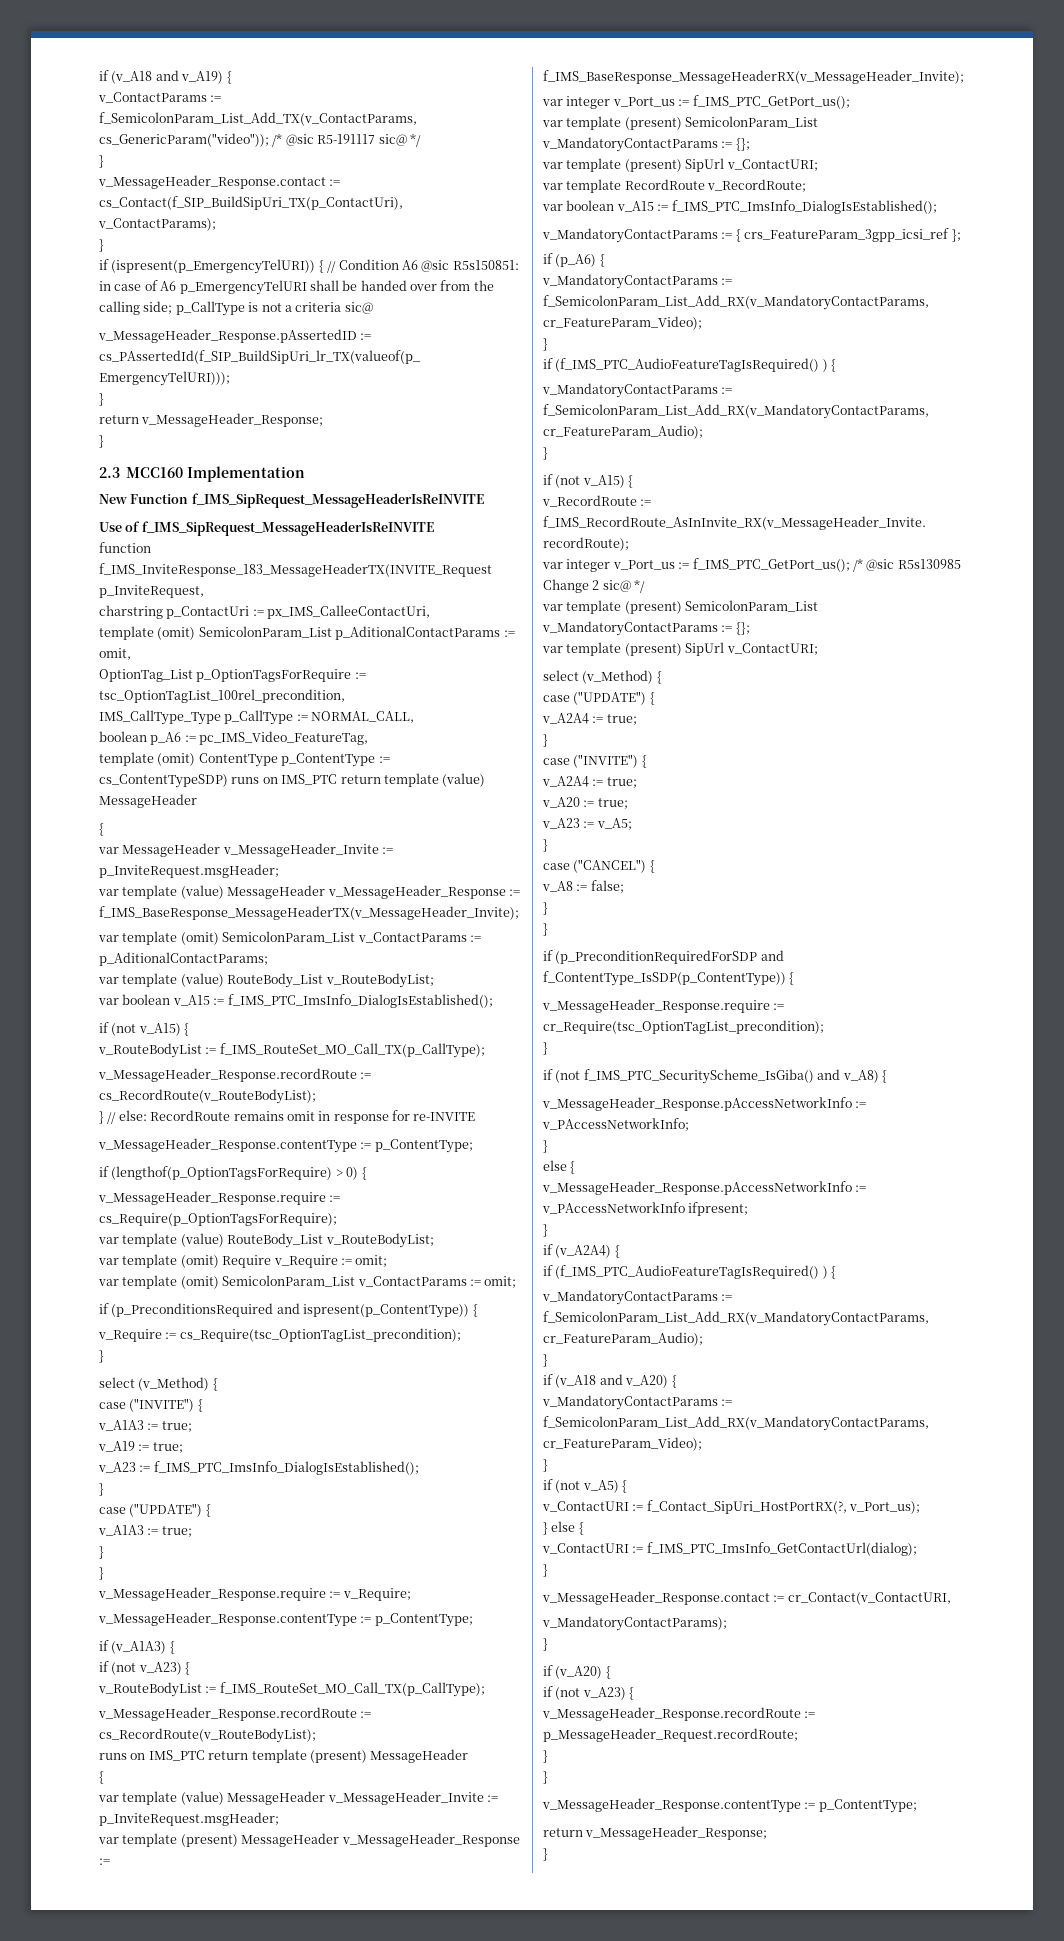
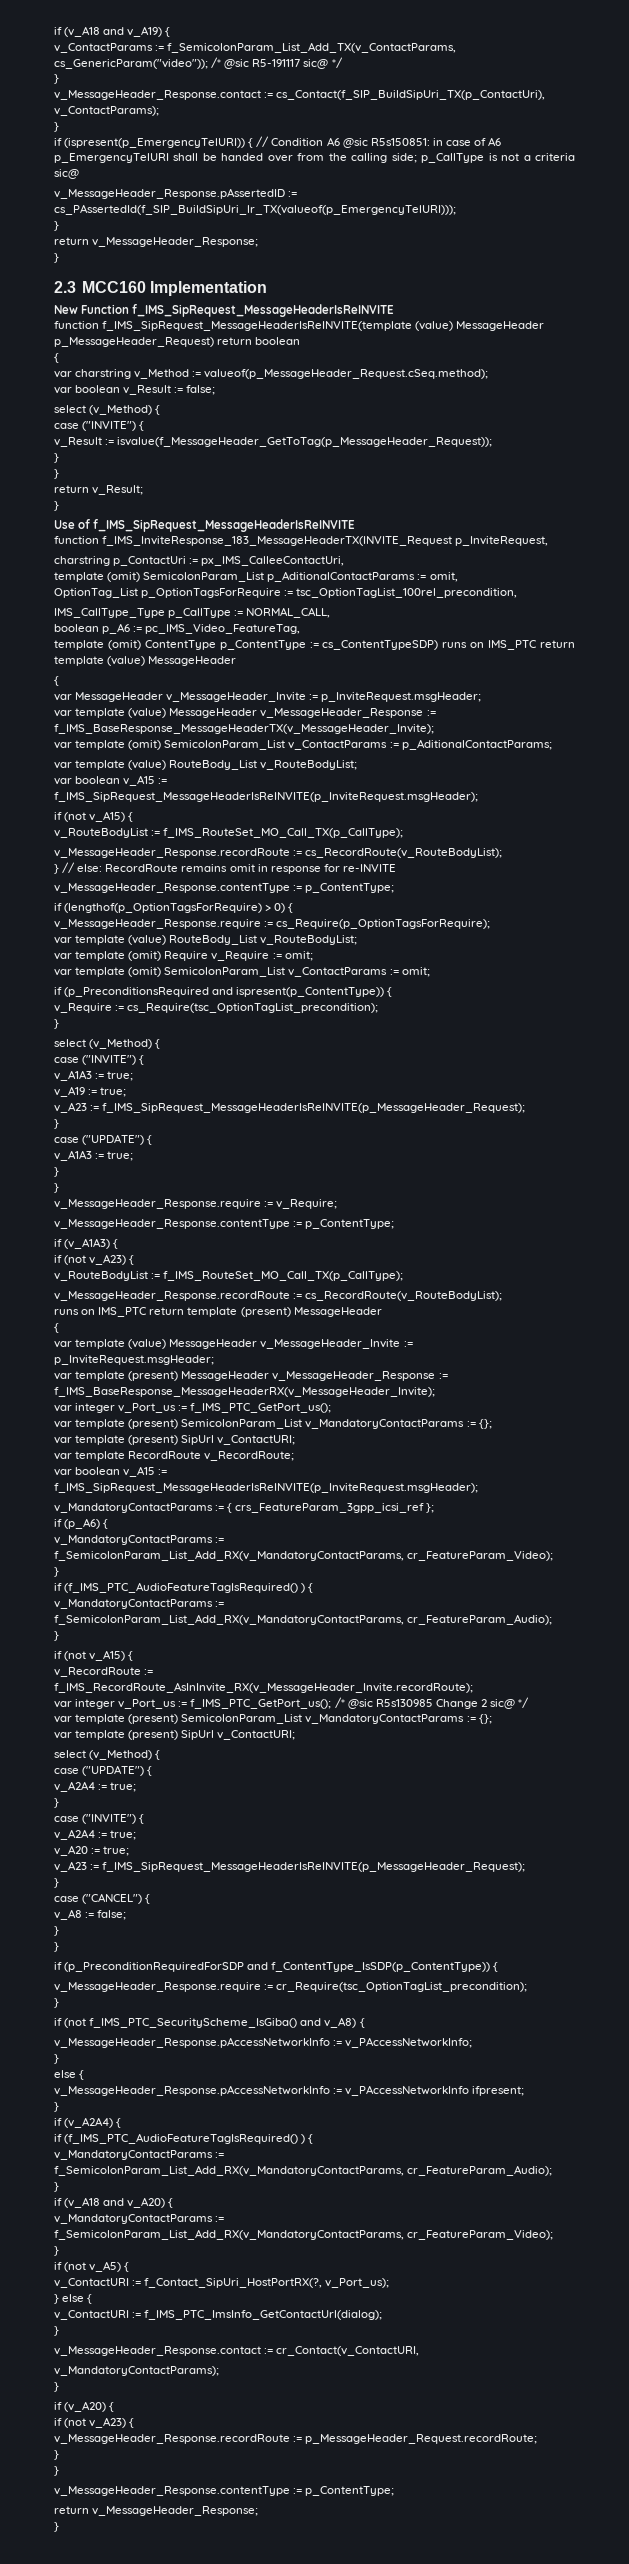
+ function f_IMS_SipRequest_MessageHeaderIsReINVITE(template (value) MessageHeader p_MessageHeader_Request) return boolean
+ {
+ var charstring v_Method := valueof(p_MessageHeader_Request.cSeq.method);
+ var boolean v_Result := false;
+ select (v_Method) {
+ case ("INVITE") {
+ v_Result := isvalue(f_MessageHeader_GetToTag(p_MessageHeader_Request));
+ }
+ }
+ return v_Result;
+ }
  var template (omit) SemicolonParam_List v_ContactParams := p_AditionalContactParams;
  var template (value) RouteBody_List v_RouteBodyList;
- var boolean v_A15 := f_IMS_PTC_ImsInfo_DialogIsEstablished();
+ var boolean v_A15 := f_IMS_SipRequest_MessageHeaderIsReINVITE(p_InviteRequest.msgHeader);
  v_A19 := true;
- v_A23 := f_IMS_PTC_ImsInfo_DialogIsEstablished();
+ v_A23 := f_IMS_SipRequest_MessageHeaderIsReINVITE(p_MessageHeader_Request);
  var template RecordRoute v_RecordRoute;
- var boolean v_A15 := f_IMS_PTC_ImsInfo_DialogIsEstablished();
+ var boolean v_A15 := f_IMS_SipRequest_MessageHeaderIsReINVITE(p_InviteRequest.msgHeader);
  v_A20 := true;
- v_A23 := v_A5;
+ v_A23 := f_IMS_SipRequest_MessageHeaderIsReINVITE(p_MessageHeader_Request);

